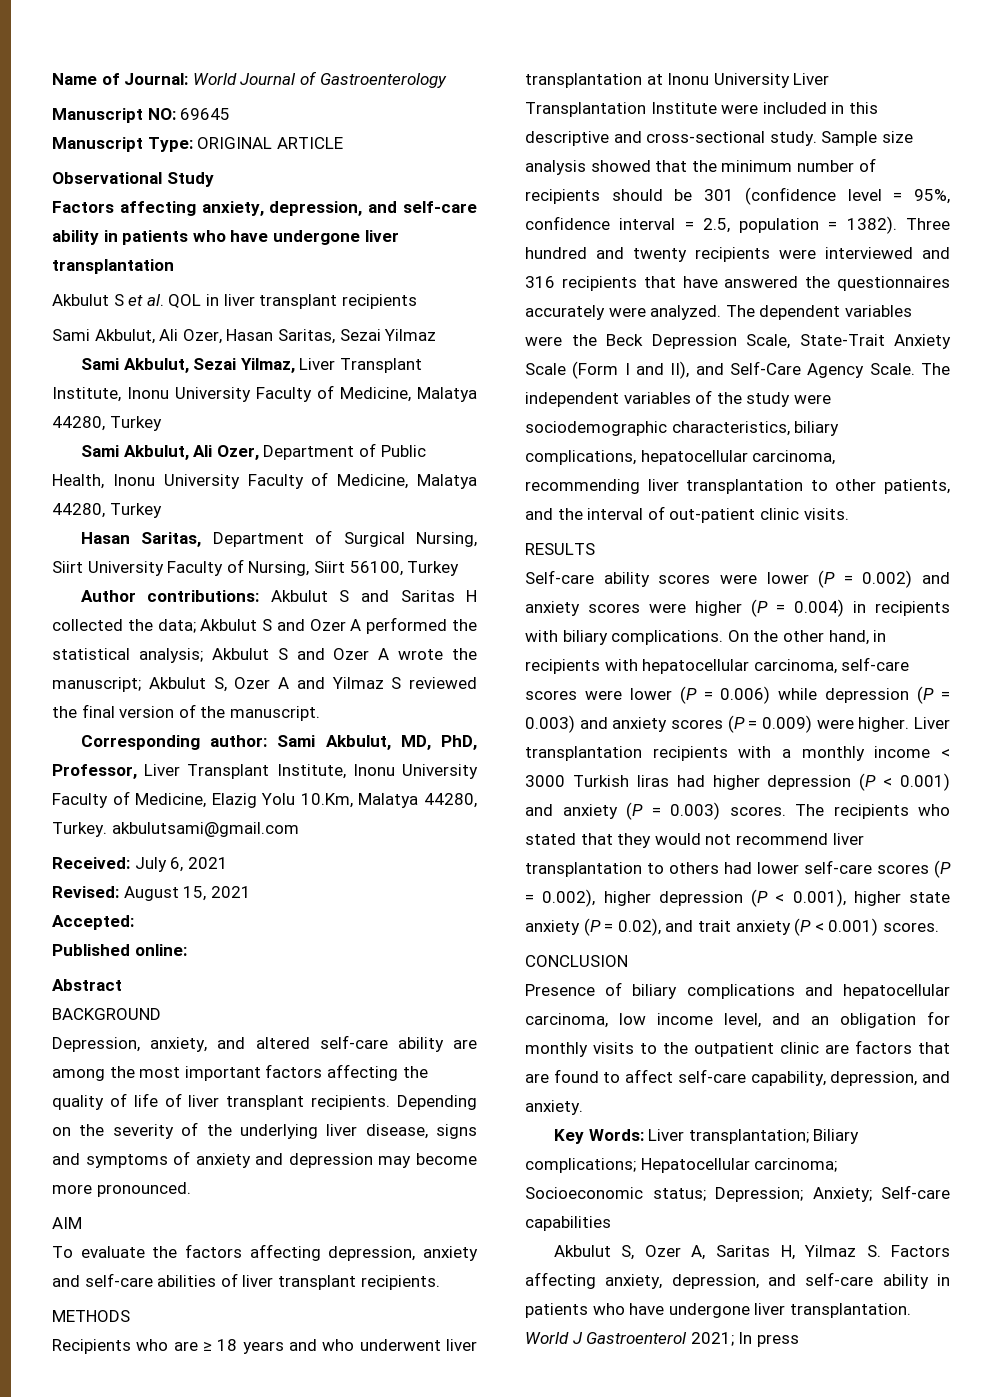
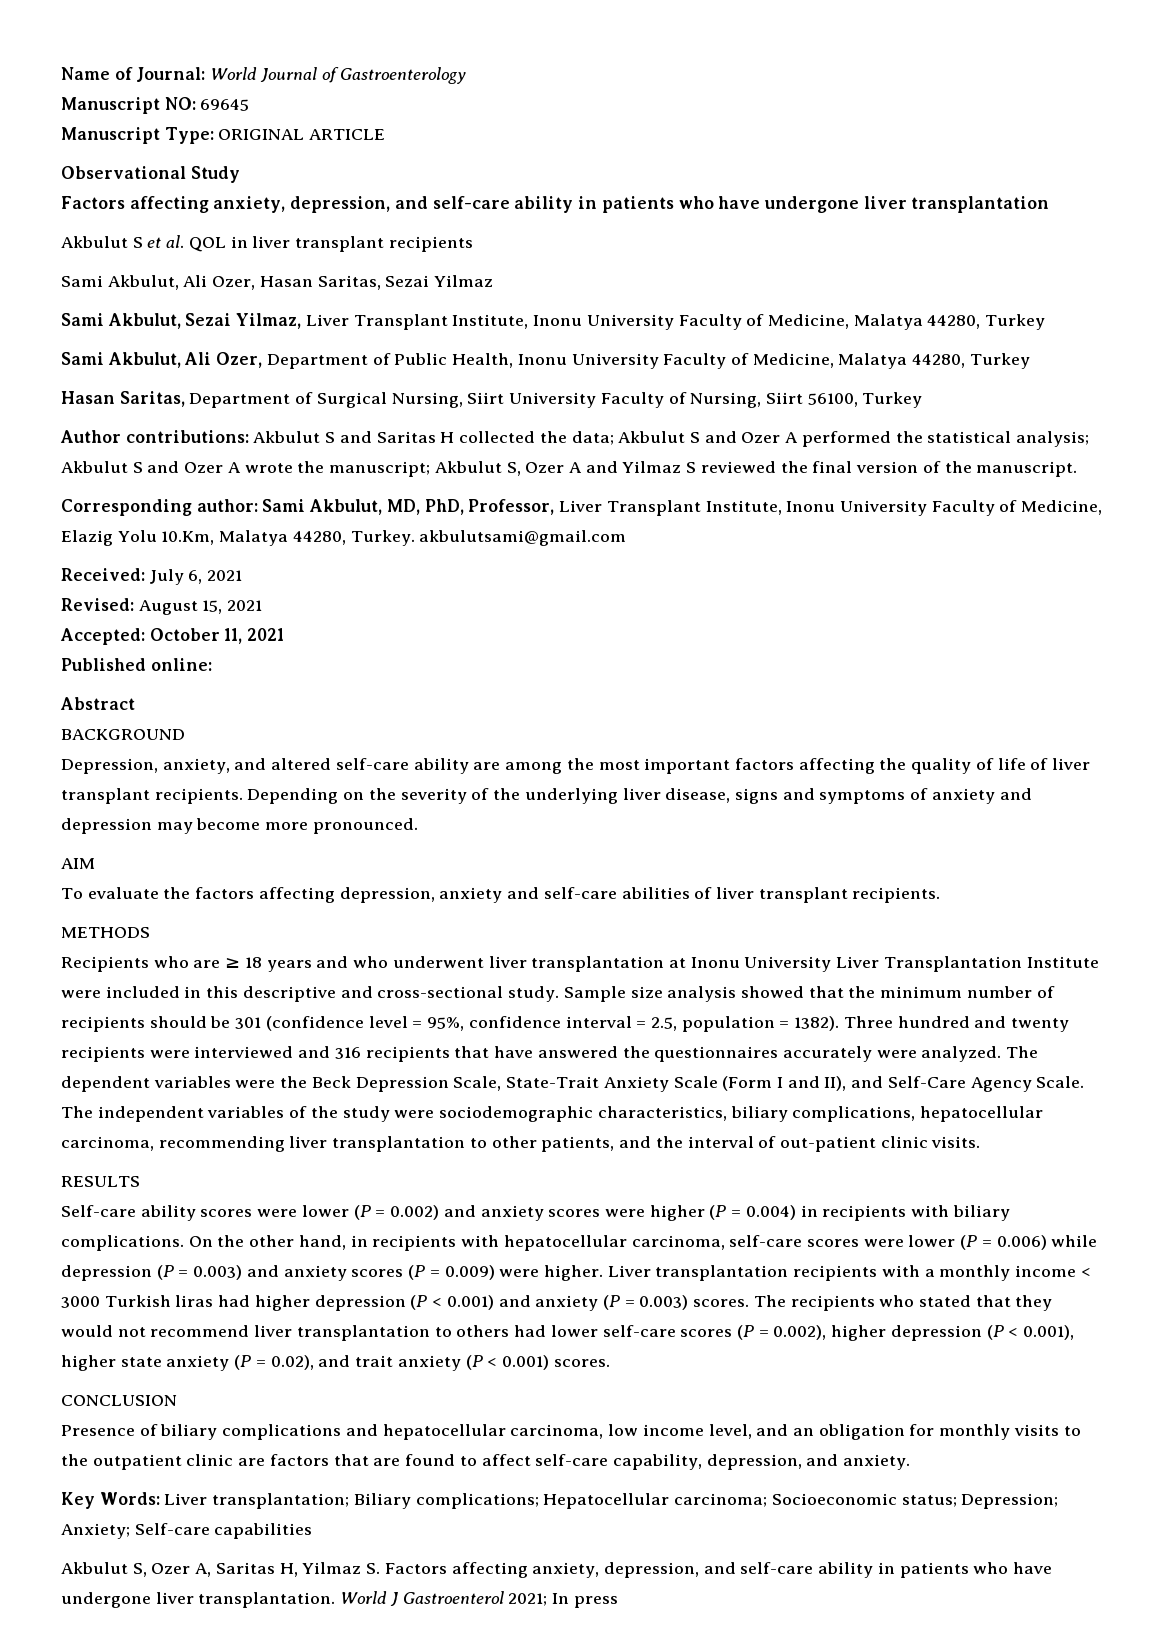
- Accepted:
+ Accepted: October 11, 2021

